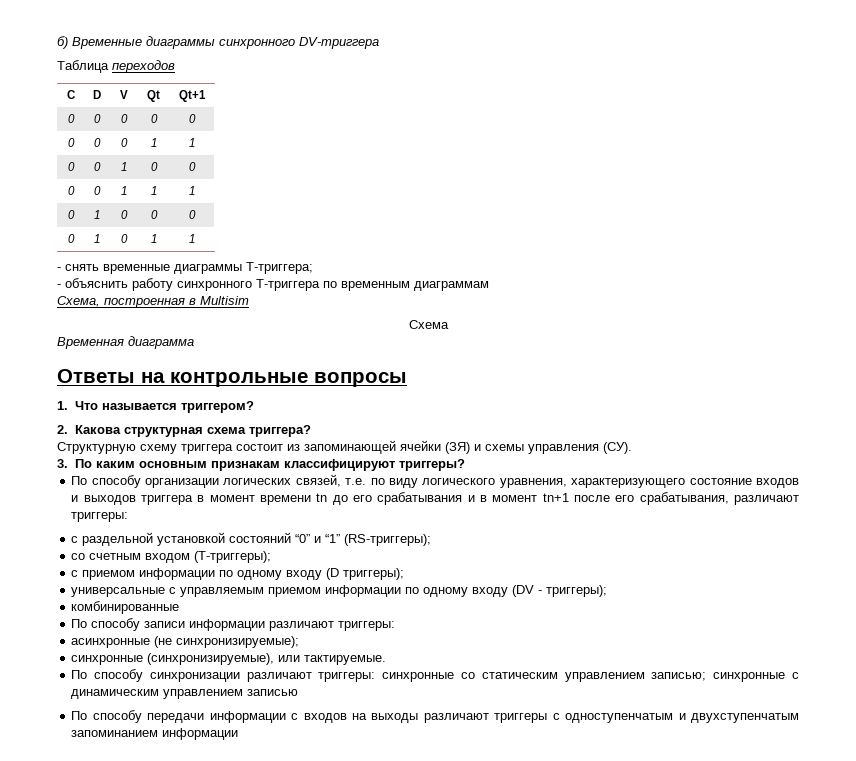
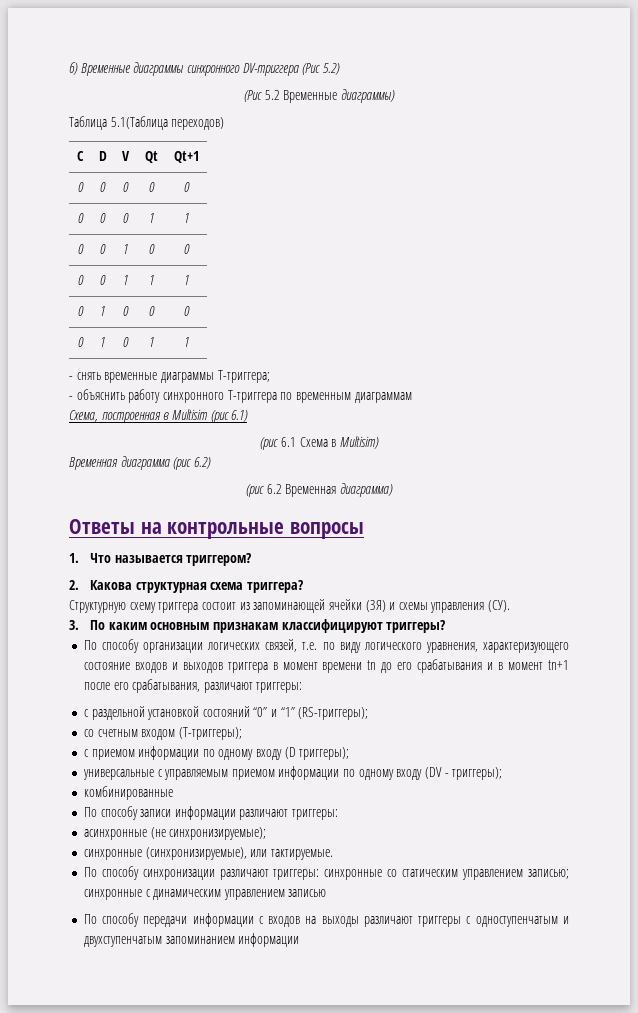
- б) Временные диаграммы синхронного DV-триггера
+ б) Временные диаграммы синхронного DV-триггера (Рис 5.2)
+ (Рис 5.2 Временные диаграммы)
- Таблица переходов
+ Таблица 5.1(Таблица переходов)
- Схема, построенная в Multisim
- Схема
+ Схема, построенная в Multisim (рис 6.1)
+ (рис 6.1 Схема в Multisim)
- Временная диаграмма
+ Временная диаграмма (рис 6.2)
+ (рис 6.2 Временная диаграмма)

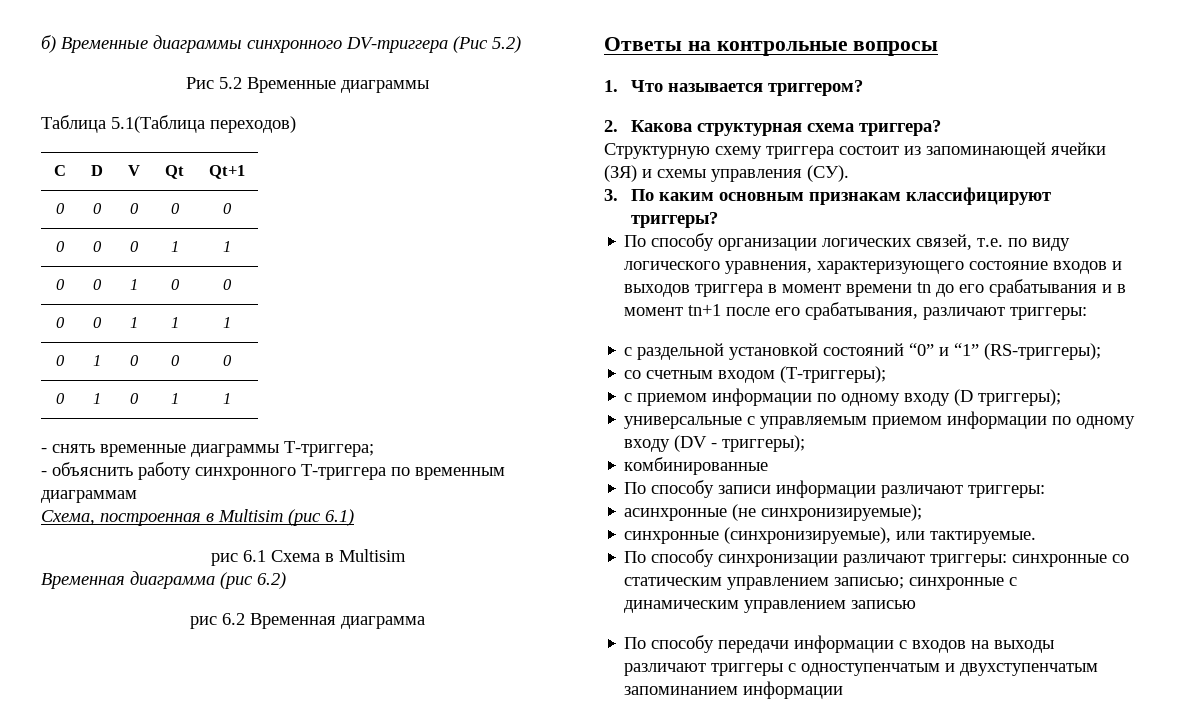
- (Рис 5.2 Временные диаграммы)
+ Рис 5.2 Временные диаграммы
- (рис 6.1 Схема в Multisim)
+ рис 6.1 Схема в Multisim
- (рис 6.2 Временная диаграмма)
+ рис 6.2 Временная диаграмма

